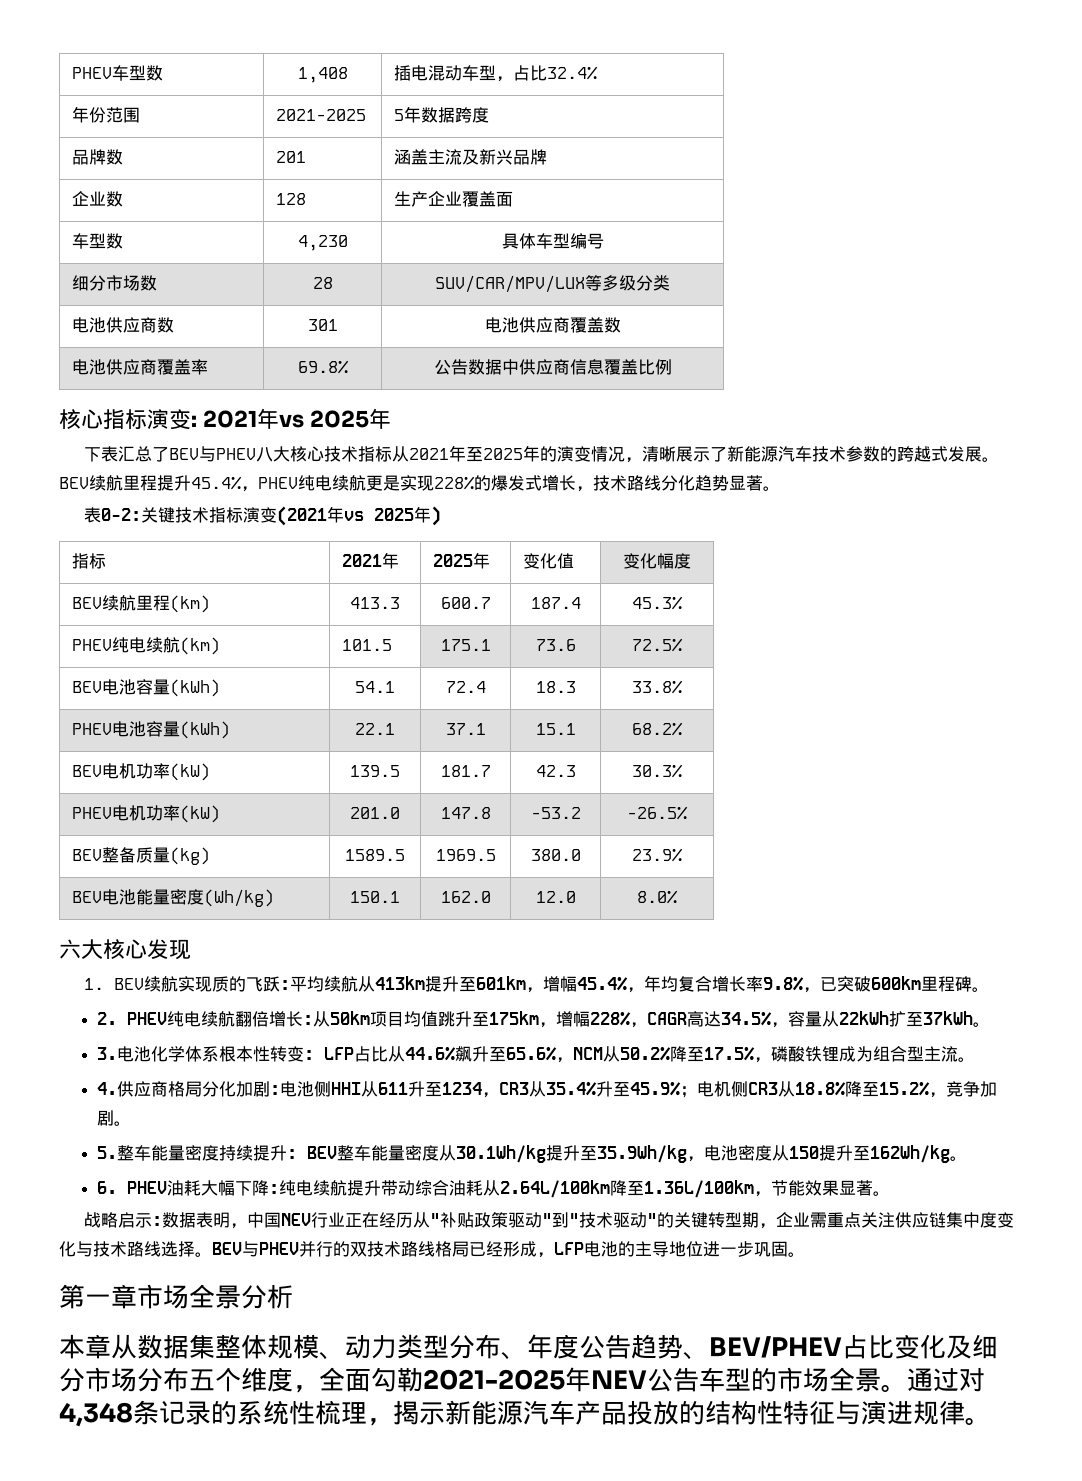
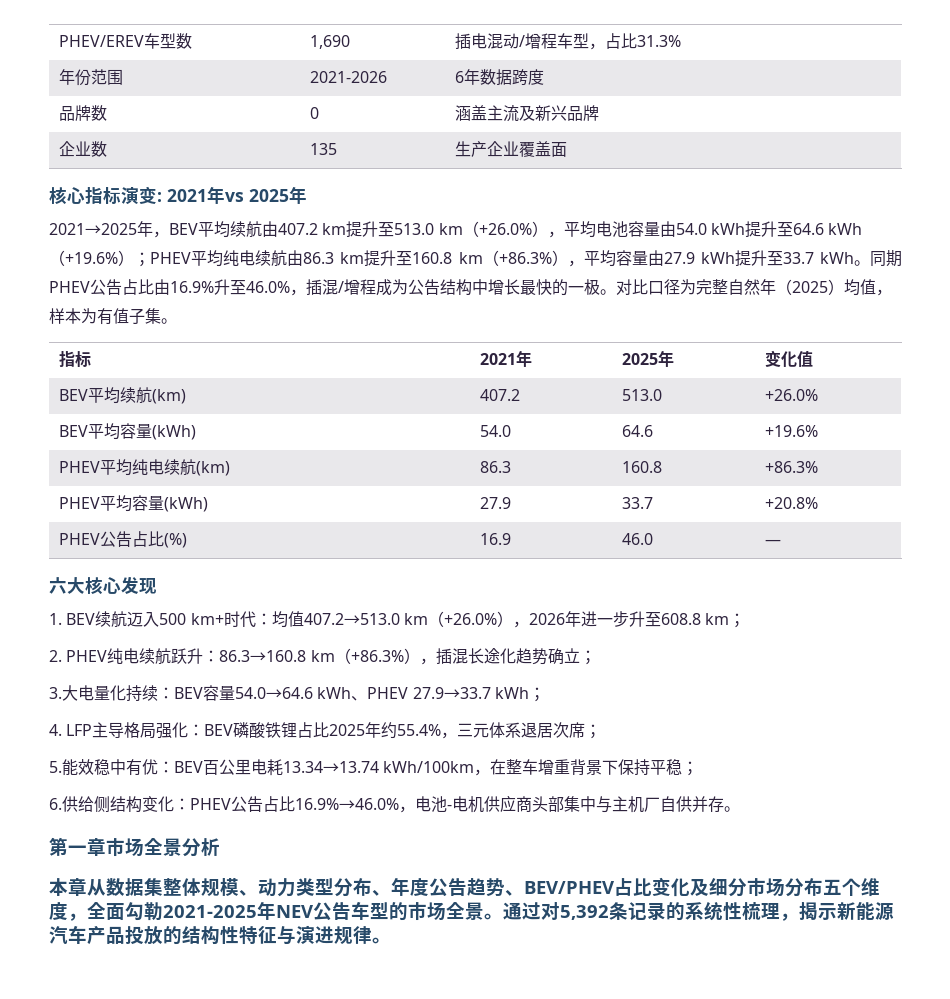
- PHEV车型数 | 1,408 | 插电混动车型，占比32.4%
+ PHEV/EREV车型数 | 1,690 | 插电混动/增程车型，占比31.3%
- 年份范围 | 2021-2025 | 5年数据跨度
+ 年份范围 | 2021-2026 | 6年数据跨度
- 品牌数 | 201 | 涵盖主流及新兴品牌
+ 品牌数 | 0 | 涵盖主流及新兴品牌
- 企业数 | 128 | 生产企业覆盖面
+ 企业数 | 135 | 生产企业覆盖面
- 车型数 | 4,230 | 具体车型编号
- 细分市场数 | 28 | SUV/CAR/MPV/LUX等多级分类
- 电池供应商数 | 301 | 电池供应商覆盖数
- 电池供应商覆盖率 | 69.8% | 公告数据中供应商信息覆盖比例
- 下表汇总了BEV与PHEV八大核心技术指标从2021年至2025年的演变情况，清晰展示了新能源汽车技术参数的跨越式发展。BEV续航里程提升45.4%，PHEV纯电续航更是实现228%的爆发式增长，技术路线分化趋势显著。
- 表0-2:关键技术指标演变(2021年vs 2025年)
+ 2021→2025年，BEV平均续航由407.2 km提升至513.0 km（+26.0%），平均电池容量由54.0 kWh提升至64.6 kWh（+19.6%）；PHEV平均纯电续航由86.3 km提升至160.8 km（+86.3%），平均容量由27.9 kWh提升至33.7 kWh。同期PHEV公告占比由16.9%升至46.0%，插混/增程成为公告结构中增长最快的一极。对比口径为完整自然年（2025）均值，样本为有值子集。
- 指标 | 2021年 | 2025年 | 变化值 | 变化幅度
- BEV续航里程(km) | 413.3 | 600.7 | 187.4 | 45.3%
- PHEV纯电续航(km) | 101.5 | 175.1 | 73.6 | 72.5%
- BEV电池容量(kWh) | 54.1 | 72.4 | 18.3 | 33.8%
- PHEV电池容量(kWh) | 22.1 | 37.1 | 15.1 | 68.2%
- BEV电机功率(kW) | 139.5 | 181.7 | 42.3 | 30.3%
- PHEV电机功率(kW) | 201.0 | 147.8 | -53.2 | -26.5%
- BEV整备质量(kg) | 1589.5 | 1969.5 | 380.0 | 23.9%
- BEV电池能量密度(Wh/kg) | 150.1 | 162.0 | 12.0 | 8.0%
+ 指标 | 2021年 | 2025年 | 变化值
+ BEV平均续航(km) | 407.2 | 513.0 | +26.0%
+ BEV平均容量(kWh) | 54.0 | 64.6 | +19.6%
+ PHEV平均纯电续航(km) | 86.3 | 160.8 | +86.3%
+ PHEV平均容量(kWh) | 27.9 | 33.7 | +20.8%
+ PHEV公告占比(%) | 16.9 | 46.0 | —
- 1. BEV续航实现质的飞跃:平均续航从413km提升至601km，增幅45.4%，年均复合增长率9.8%，已突破600km里程碑。
- 2. PHEV纯电续航翻倍增长:从50km项目均值跳升至175km，增幅228%，CAGR高达34.5%，容量从22kWh扩至37kWh。
- 3.电池化学体系根本性转变: LFP占比从44.6%飙升至65.6%，NCM从50.2%降至17.5%，磷酸铁锂成为组合型主流。
- 4.供应商格局分化加剧:电池侧HHI从611升至1234，CR3从35.4%升至45.9%；电机侧CR3从18.8%降至15.2%，竞争加剧。
- 5.整车能量密度持续提升: BEV整车能量密度从30.1Wh/kg提升至35.9Wh/kg，电池密度从150提升至162Wh/kg。
- 6. PHEV油耗大幅下降:纯电续航提升带动综合油耗从2.64L/100km降至1.36L/100km，节能效果显著。
- 战略启示:数据表明，中国NEV行业正在经历从"补贴政策驱动"到"技术驱动"的关键转型期，企业需重点关注供应链集中度变化与技术路线选择。BEV与PHEV并行的双技术路线格局已经形成，LFP电池的主导地位进一步巩固。
+ 1. BEV续航迈入500 km+时代：均值407.2→513.0 km（+26.0%），2026年进一步升至608.8 km；
+ 2. PHEV纯电续航跃升：86.3→160.8 km（+86.3%），插混长途化趋势确立；
+ 3.大电量化持续：BEV容量54.0→64.6 kWh、PHEV 27.9→33.7 kWh；
+ 4. LFP主导格局强化：BEV磷酸铁锂占比2025年约55.4%，三元体系退居次席；
+ 5.能效稳中有优：BEV百公里电耗13.34→13.74 kWh/100km，在整车增重背景下保持平稳；
+ 6.供给侧结构变化：PHEV公告占比16.9%→46.0%，电池-电机供应商头部集中与主机厂自供并存。
- 通过对4,348条记录的系统性梳理，揭示新能源汽车产品投放的结构性特征与演进规律。
+ 通过对5,392条记录的系统性梳理，揭示新能源汽车产品投放的结构性特征与演进规律。

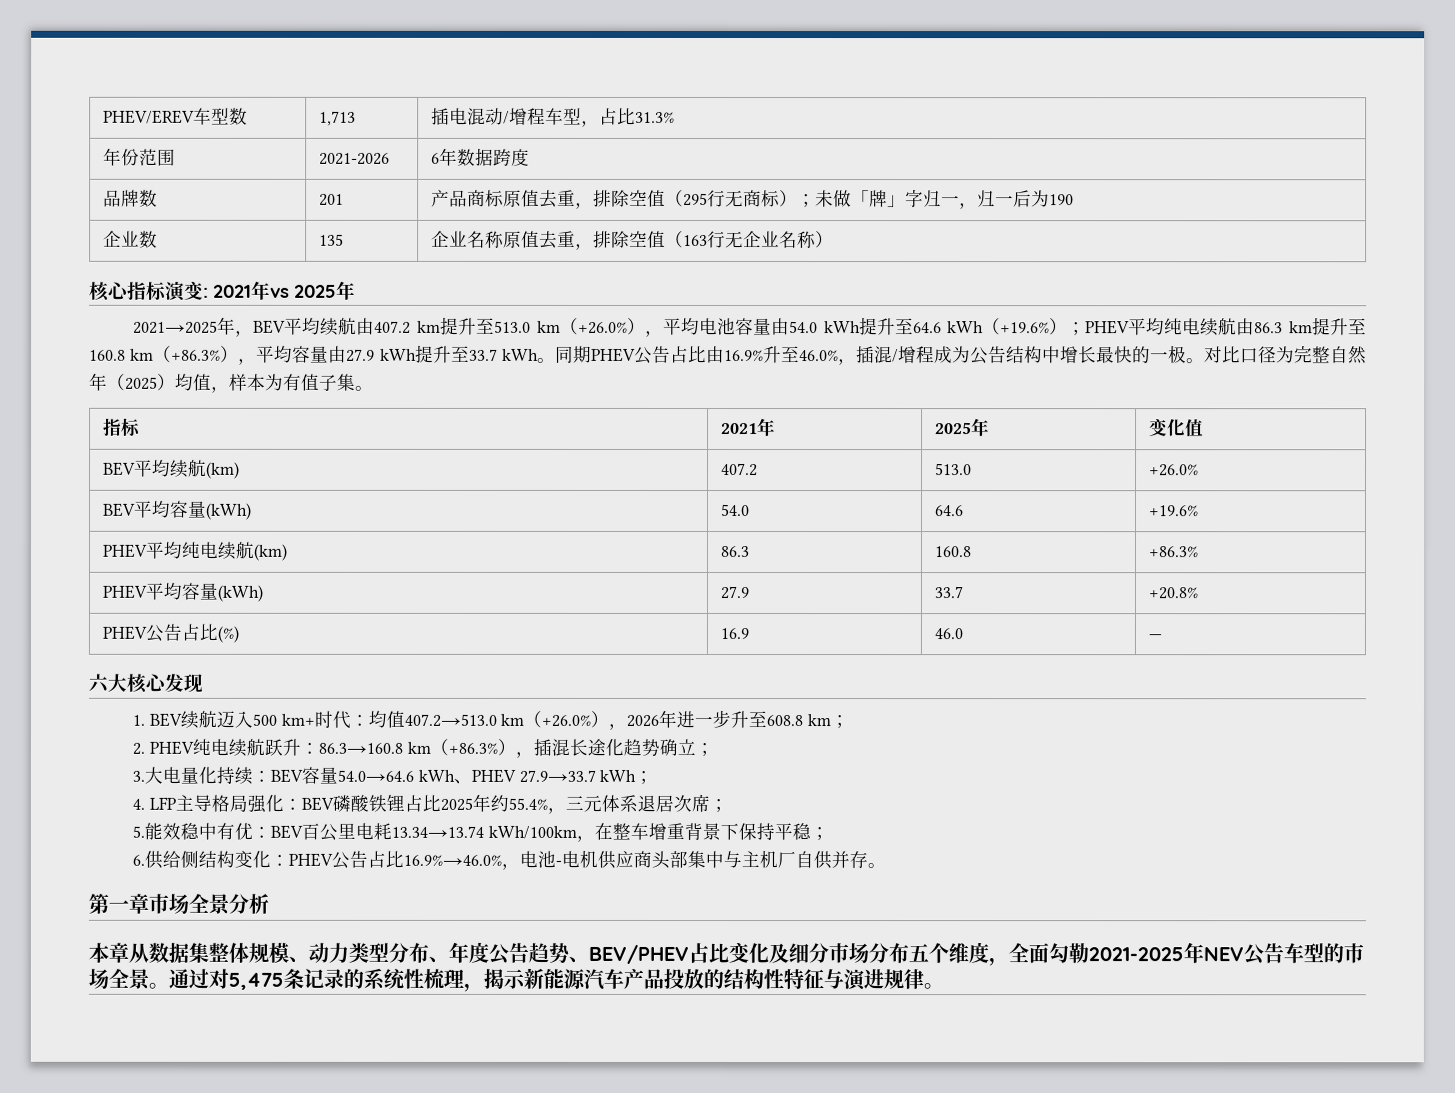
- PHEV/EREV车型数 | 1,690 | 插电混动/增程车型，占比31.3%
+ PHEV/EREV车型数 | 1,713 | 插电混动/增程车型，占比31.3%
- 品牌数 | 0 | 涵盖主流及新兴品牌
- 企业数 | 135 | 生产企业覆盖面
+ 品牌数 | 201 | 产品商标原值去重，排除空值（295行无商标）；未做「牌」字归一，归一后为190
+ 企业数 | 135 | 企业名称原值去重，排除空值（163行无企业名称）
- 通过对5,392条记录的系统性梳理，揭示新能源汽车产品投放的结构性特征与演进规律。
+ 通过对5,475条记录的系统性梳理，揭示新能源汽车产品投放的结构性特征与演进规律。

